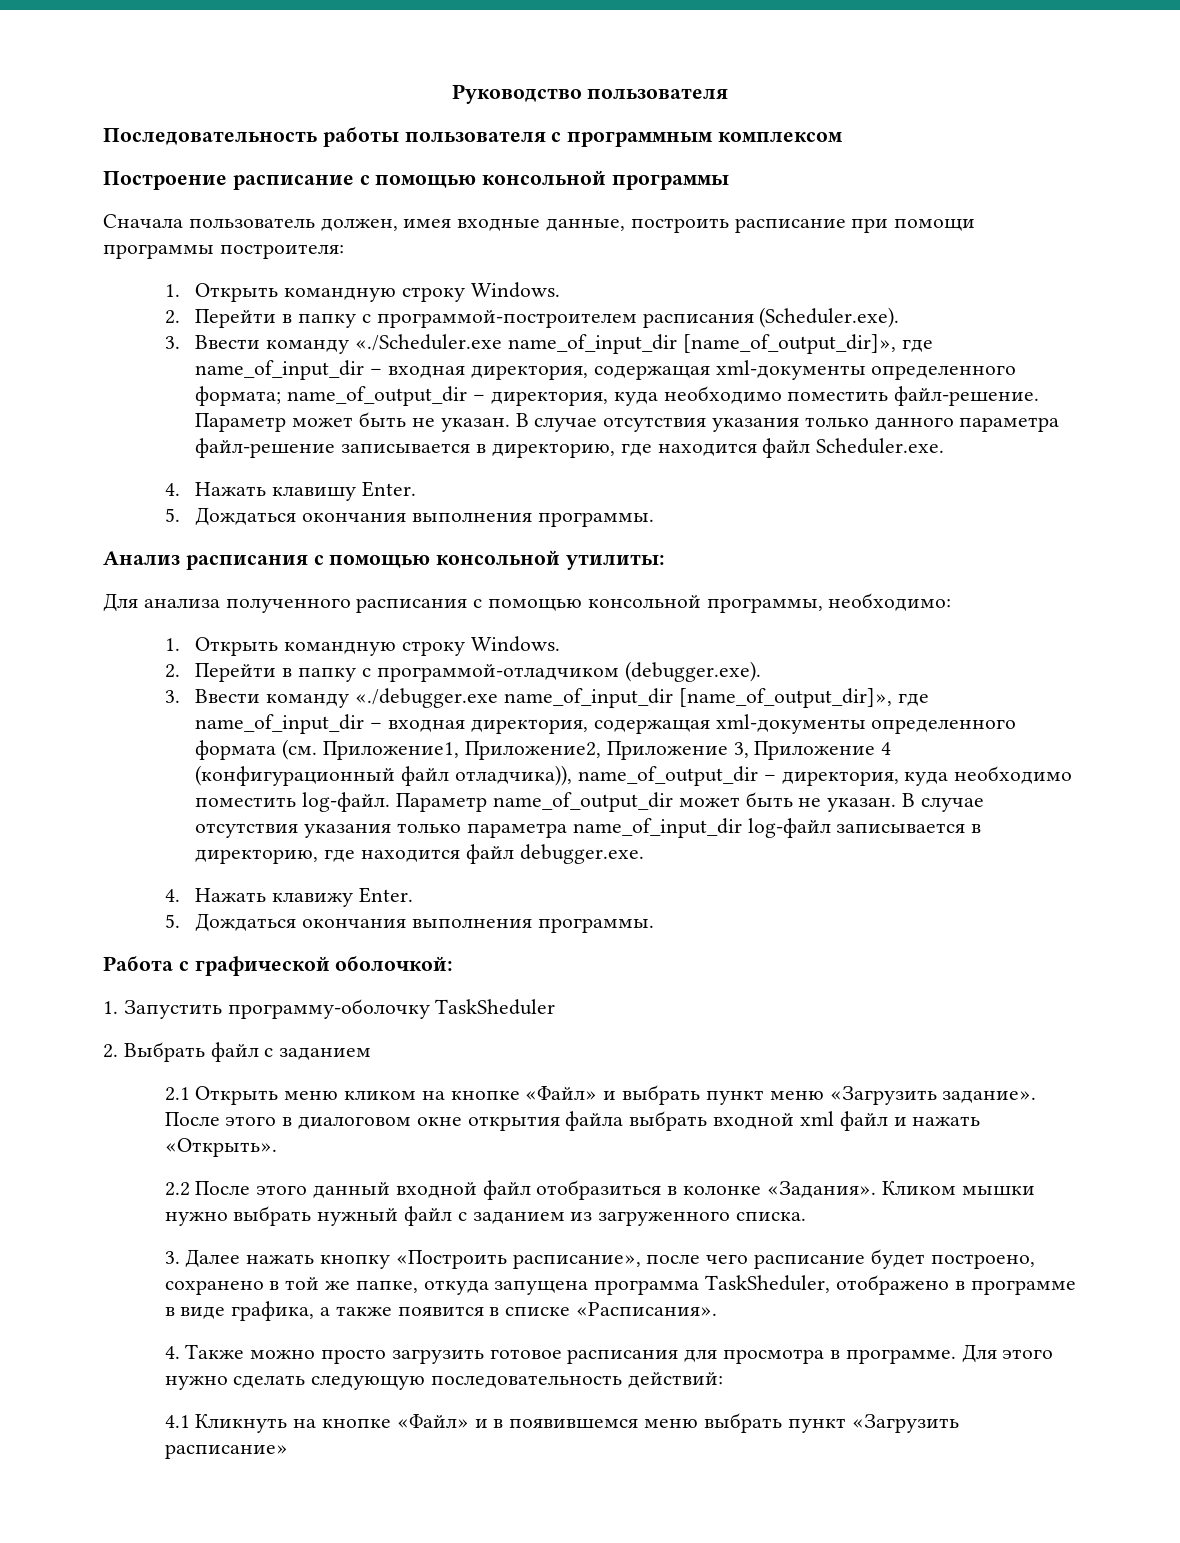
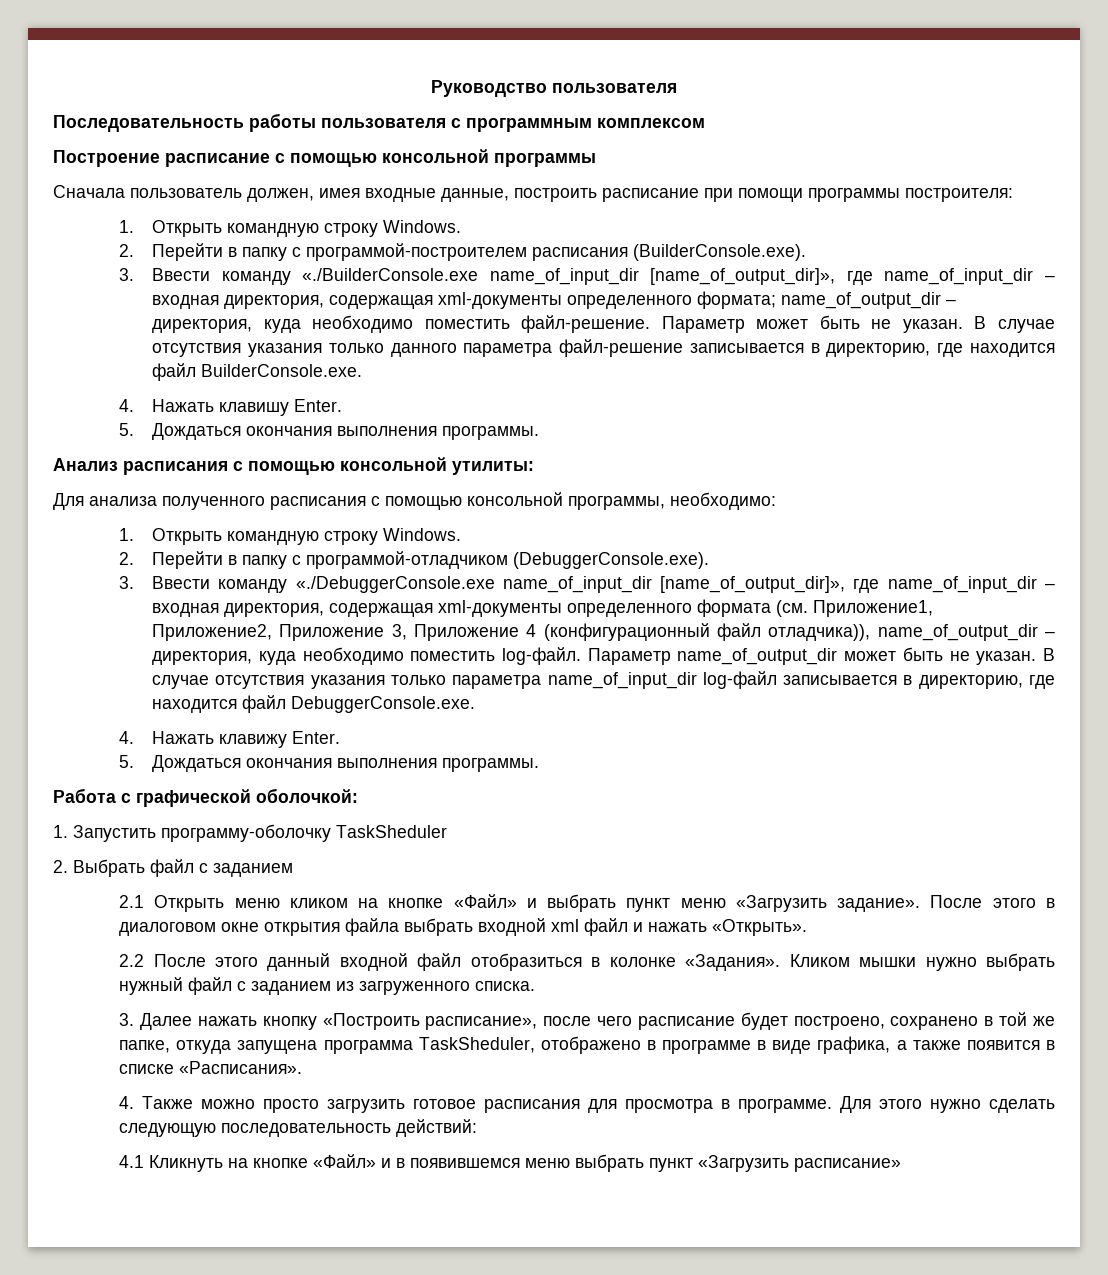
- 2. Перейти в папку с программой-построителем расписания (Scheduler.exe).
- 3. Ввести команду «./Scheduler.exe name_of_input_dir [name_of_output_dir]», где name_of_input_dir – входная директория, содержащая xml-документы определенного формата; name_of_output_dir – директория, куда необходимо поместить файл-решение.
+ 2. Перейти в папку с программой-построителем расписания (BuilderConsole.exe).
+ 3. Ввести команду «./BuilderConsole.exe name_of_input_dir [name_of_output_dir]», где name_of_input_dir – входная директория, содержащая xml-документы определенного формата; name_of_output_dir – директория, куда необходимо поместить файл-решение.
- В случае отсутствия указания только данного параметра файл-решение записывается в директорию, где находится файл Scheduler.exe.
+ В случае отсутствия указания только данного параметра файл-решение записывается в директорию, где находится файл BuilderConsole.exe.
- 2. Перейти в папку с программой-отладчиком (debugger.exe).
- 3. Ввести команду «./debugger.exe name_of_input_dir [name_of_output_dir]», где name_of_input_dir – входная директория, содержащая xml-документы определенного формата (см. Приложение1, Приложение2, Приложение 3, Приложение 4 (конфигурационный файл отладчика)), name_of_output_dir – директория, куда необходимо поместить log-файл.
+ 2. Перейти в папку с программой-отладчиком (DebuggerConsole.exe).
+ 3. Ввести команду «./DebuggerConsole.exe name_of_input_dir [name_of_output_dir]», где name_of_input_dir – входная директория, содержащая xml-документы определенного формата (см. Приложение1, Приложение2, Приложение 3, Приложение 4 (конфигурационный файл отладчика)), name_of_output_dir – директория, куда необходимо поместить log-файл.
- В случае отсутствия указания только параметра name_of_input_dir log-файл записывается в директорию, где находится файл debugger.exe.
+ В случае отсутствия указания только параметра name_of_input_dir log-файл записывается в директорию, где находится файл DebuggerConsole.exe.

